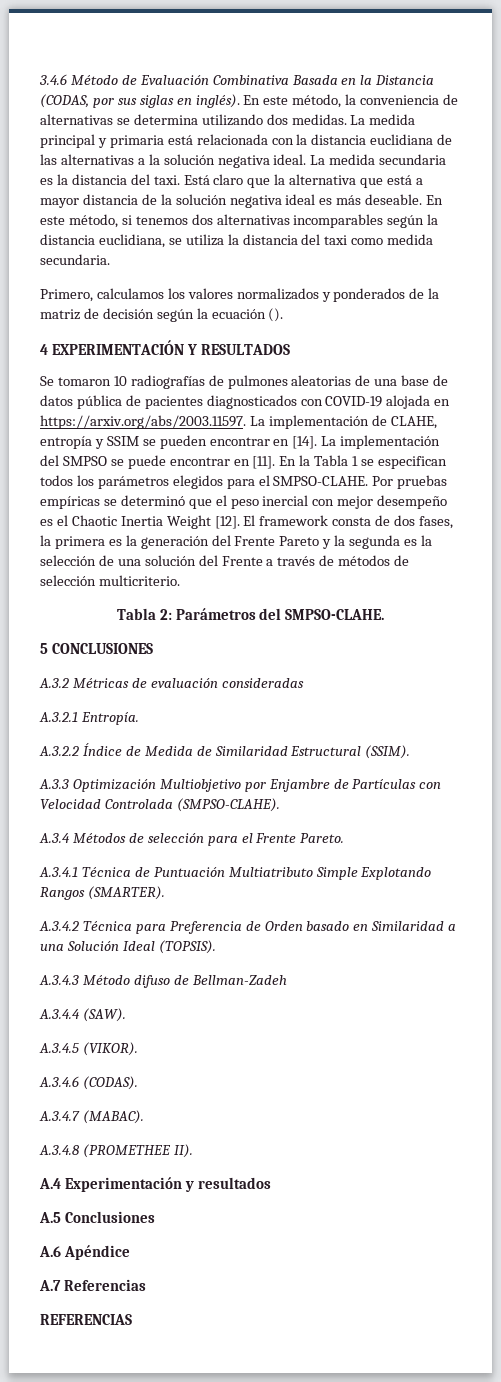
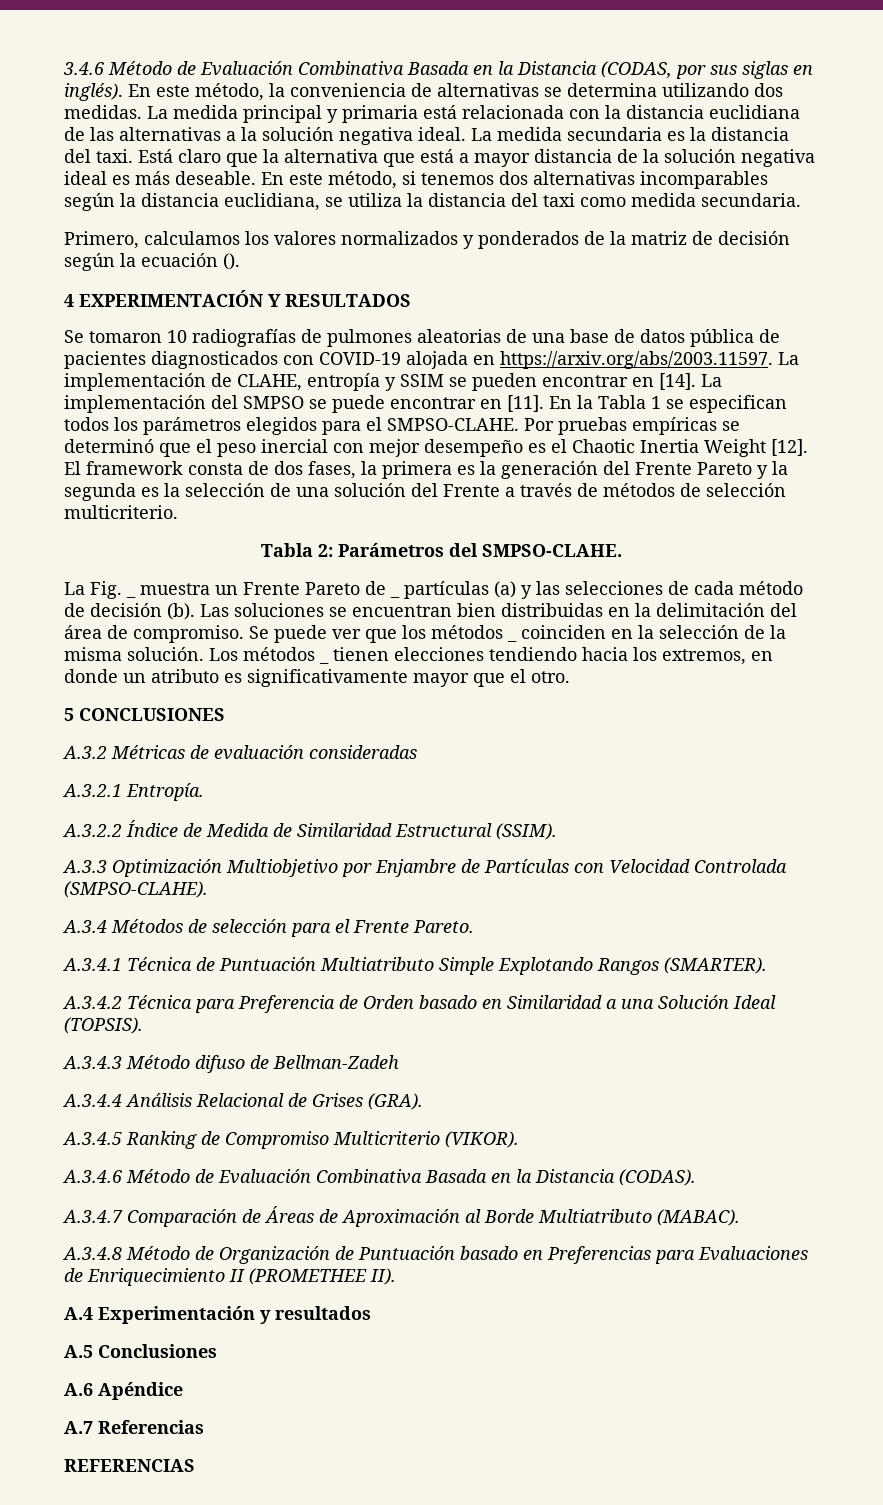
+ La Fig. _ muestra un Frente Pareto de _ partículas (a) y las selecciones de cada método de decisión (b). Las soluciones se encuentran bien distribuidas en la delimitación del área de compromiso. Se puede ver que los métodos _ coinciden en la selección de la misma solución. Los métodos _ tienen elecciones tendiendo hacia los extremos, en donde un atributo es significativamente mayor que el otro.
- A.3.4.4 (SAW).
- A.3.4.5 (VIKOR).
- A.3.4.6 (CODAS).
- A.3.4.7 (MABAC).
- A.3.4.8 (PROMETHEE II).
+ A.3.4.4 Análisis Relacional de Grises (GRA).
+ A.3.4.5 Ranking de Compromiso Multicriterio (VIKOR).
+ A.3.4.6 Método de Evaluación Combinativa Basada en la Distancia (CODAS).
+ A.3.4.7 Comparación de Áreas de Aproximación al Borde Multiatributo (MABAC).
+ A.3.4.8 Método de Organización de Puntuación basado en Preferencias para Evaluaciones de Enriquecimiento II (PROMETHEE II).

